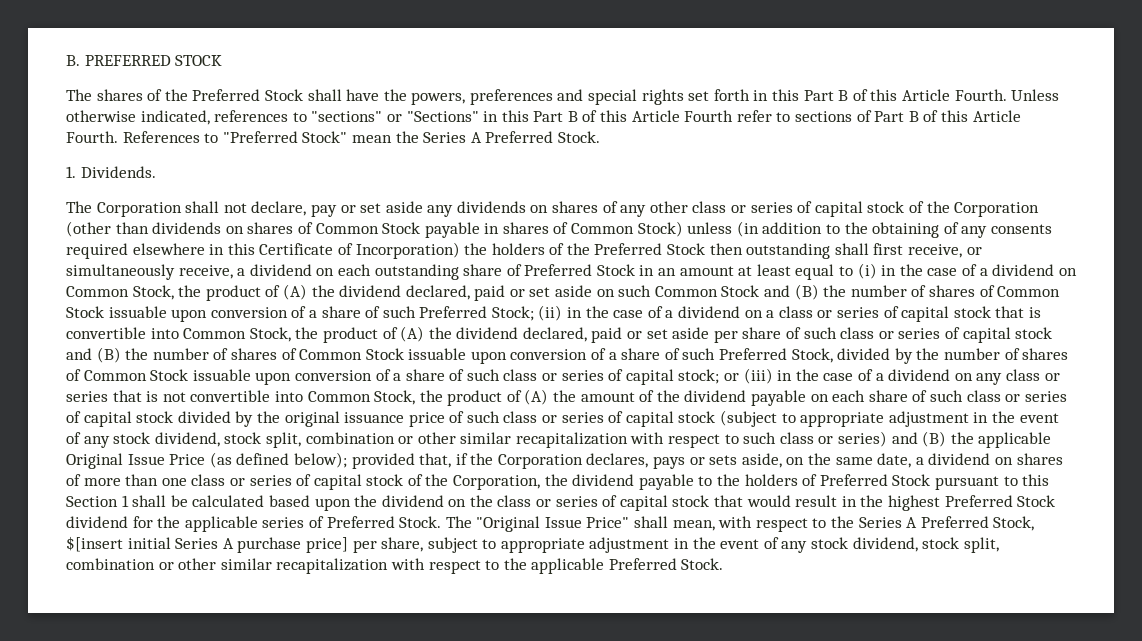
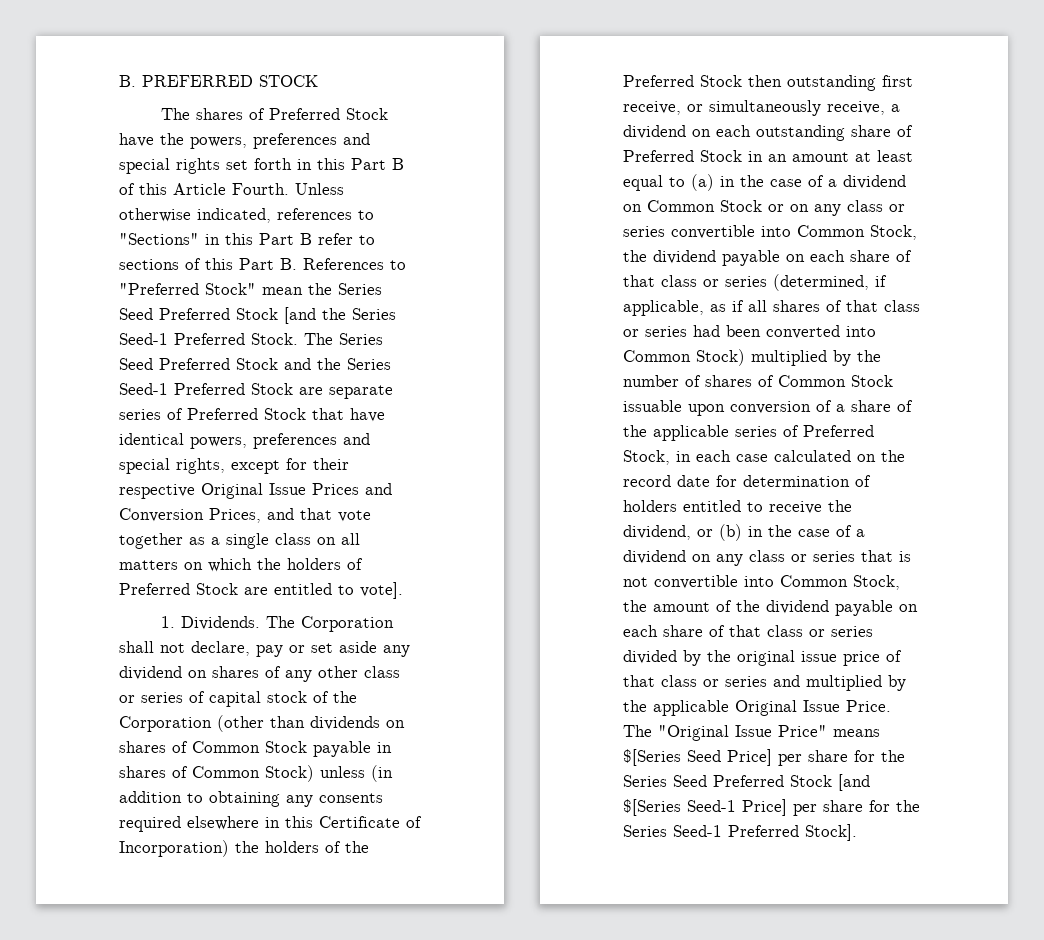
- The shares of the Preferred Stock shall have the powers, preferences and special rights set forth in this Part B of this Article Fourth.
+ The shares of Preferred Stock have the powers, preferences and special rights set forth in this Part B of this Article Fourth.
- Unless otherwise indicated, references to "sections" or "Sections" in this Part B of this Article Fourth refer to sections of Part B of this Article Fourth. References to "Preferred Stock" mean the Series A Preferred Stock.
+ Unless otherwise indicated, references to "Sections" in this Part B refer to sections of this Part B. References to "Preferred Stock" mean the Series Seed Preferred Stock [and the Series Seed-1 Preferred Stock. The Series Seed Preferred Stock and the Series Seed-1 Preferred Stock are separate series of Preferred Stock that have identical powers, preferences and special rights, except for their respective Original Issue Prices and Conversion Prices, and that vote together as a single class on all matters on which the holders of Preferred Stock are entitled to vote].
- 1. Dividends.
- The Corporation shall not declare, pay or set aside any dividends on shares of any other class or series of capital stock of the Corporation (other than dividends on shares of Common Stock payable in shares of Common Stock) unless (in addition to the obtaining of any consents required elsewhere in this Certificate of Incorporation) the holders of the Preferred Stock then outstanding shall first receive, or simultaneously receive, a dividend on each outstanding share of Preferred Stock in an amount at least equal to (i) in the case of a dividend on Common Stock, the product of (A) the dividend declared, paid or set aside on such Common Stock and (B) the number of shares of Common Stock issuable upon conversion of a share of such Preferred Stock; (ii) in the case of a dividend on a class or series of capital stock that is convertible into Common Stock, the product of (A) the dividend declared, paid or set aside per share of such class or series of capital stock and (B) the number of shares of Common Stock issuable upon conversion of a share of such Preferred Stock, divided by the number of shares of Common Stock issuable upon conversion of a share of such class or series of capital stock; or (iii) in the case of a dividend on any class or series that is not convertible into Common Stock, the product of (A) the amount of the dividend payable on each share of such class or series of capital stock divided by the original issuance price of such class or series of capital stock (subject to appropriate adjustment in the event of any stock dividend, stock split, combination or other similar recapitalization with respect to such class or series) and (B) the applicable Original Issue Price (as defined below); provided that, if the Corporation declares, pays or sets aside, on the same date, a dividend on shares of more than one class or series of capital stock of the Corporation, the dividend payable to the holders of Preferred Stock pursuant to this Section 1 shall be calculated based upon the dividend on the class or series of capital stock that would result in the highest Preferred Stock dividend for the applicable series of Preferred Stock. The "Original Issue Price" shall mean, with respect to the Series A Preferred Stock, $[insert initial Series A purchase price] per share, subject to appropriate adjustment in the event of any stock dividend, stock split, combination or other similar recapitalization with respect to the applicable Preferred Stock.
+ 1. Dividends. The Corporation shall not declare, pay or set aside any dividend on shares of any other class or series of capital stock of the Corporation (other than dividends on shares of Common Stock payable in shares of Common Stock) unless (in addition to obtaining any consents required elsewhere in this Certificate of Incorporation) the holders of the Preferred Stock then outstanding first receive, or simultaneously receive, a dividend on each outstanding share of Preferred Stock in an amount at least equal to (a) in the case of a dividend on Common Stock or on any class or series convertible into Common Stock, the dividend payable on each share of that class or series (determined, if applicable, as if all shares of that class or series had been converted into Common Stock) multiplied by the number of shares of Common Stock issuable upon conversion of a share of the applicable series of Preferred Stock, in each case calculated on the record date for determination of holders entitled to receive the dividend, or (b) in the case of a dividend on any class or series that is not convertible into Common Stock, the amount of the dividend payable on each share of that class or series divided by the original issue price of that class or series and multiplied by the applicable Original Issue Price. The "Original Issue Price" means $[Series Seed Price] per share for the Series Seed Preferred Stock [and $[Series Seed-1 Price] per share for the Series Seed-1 Preferred Stock].

